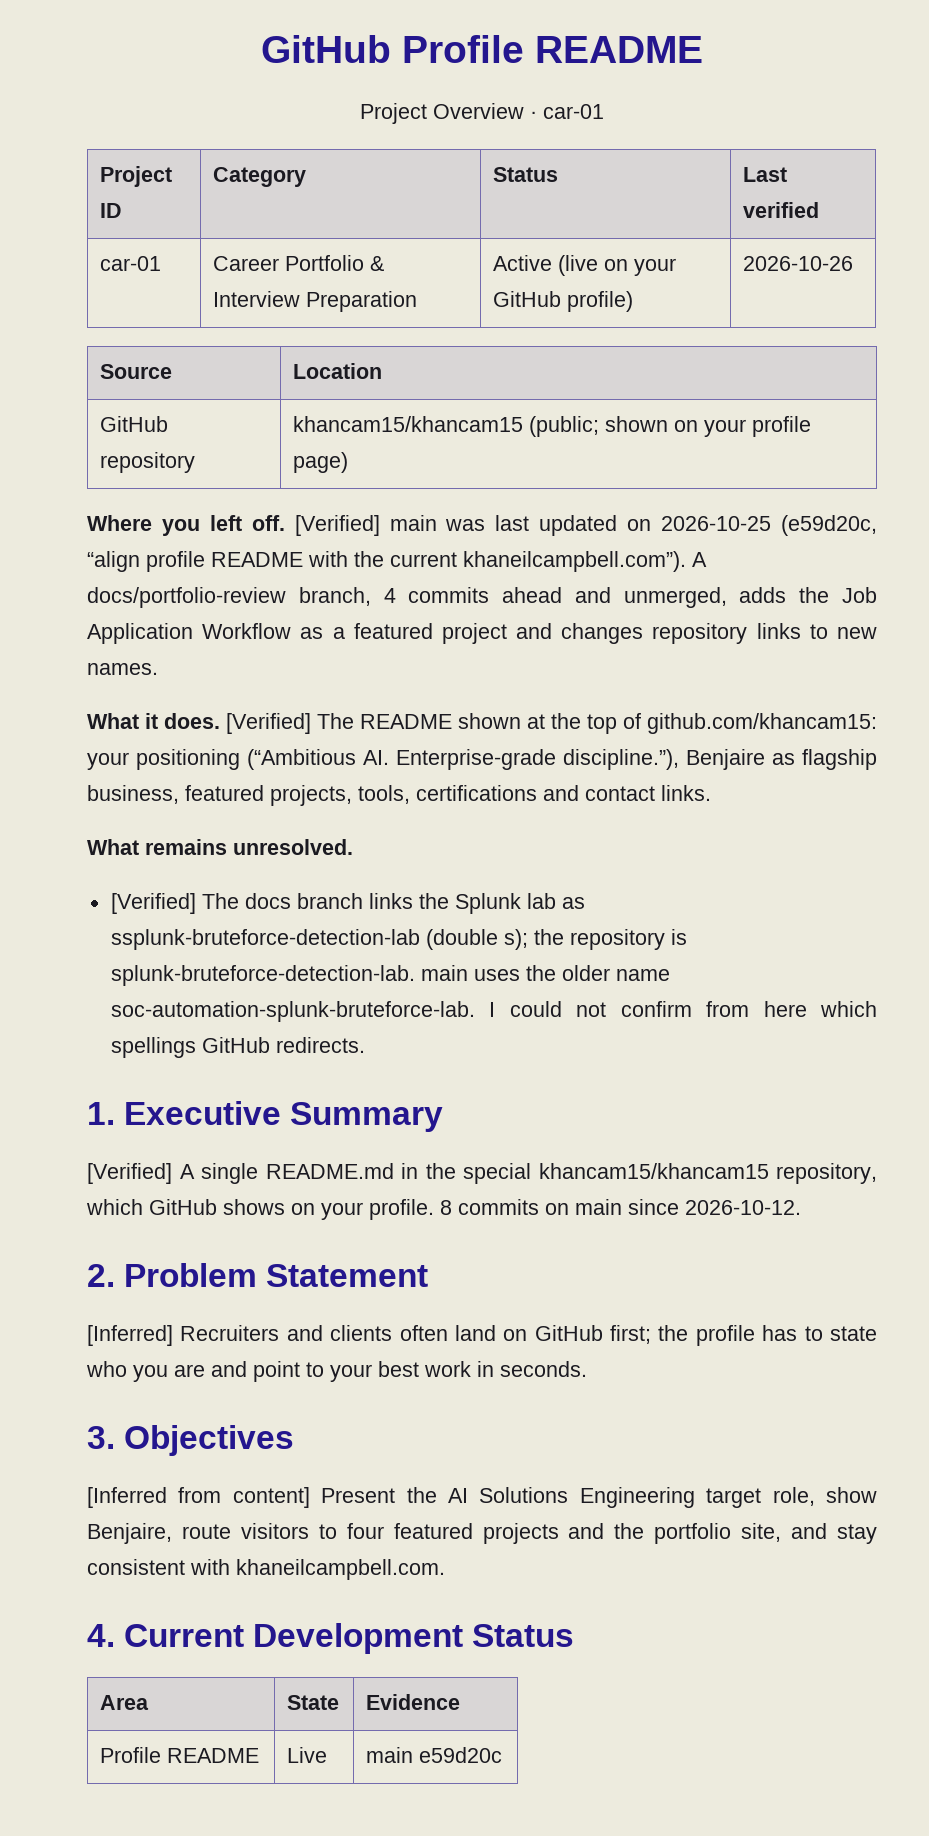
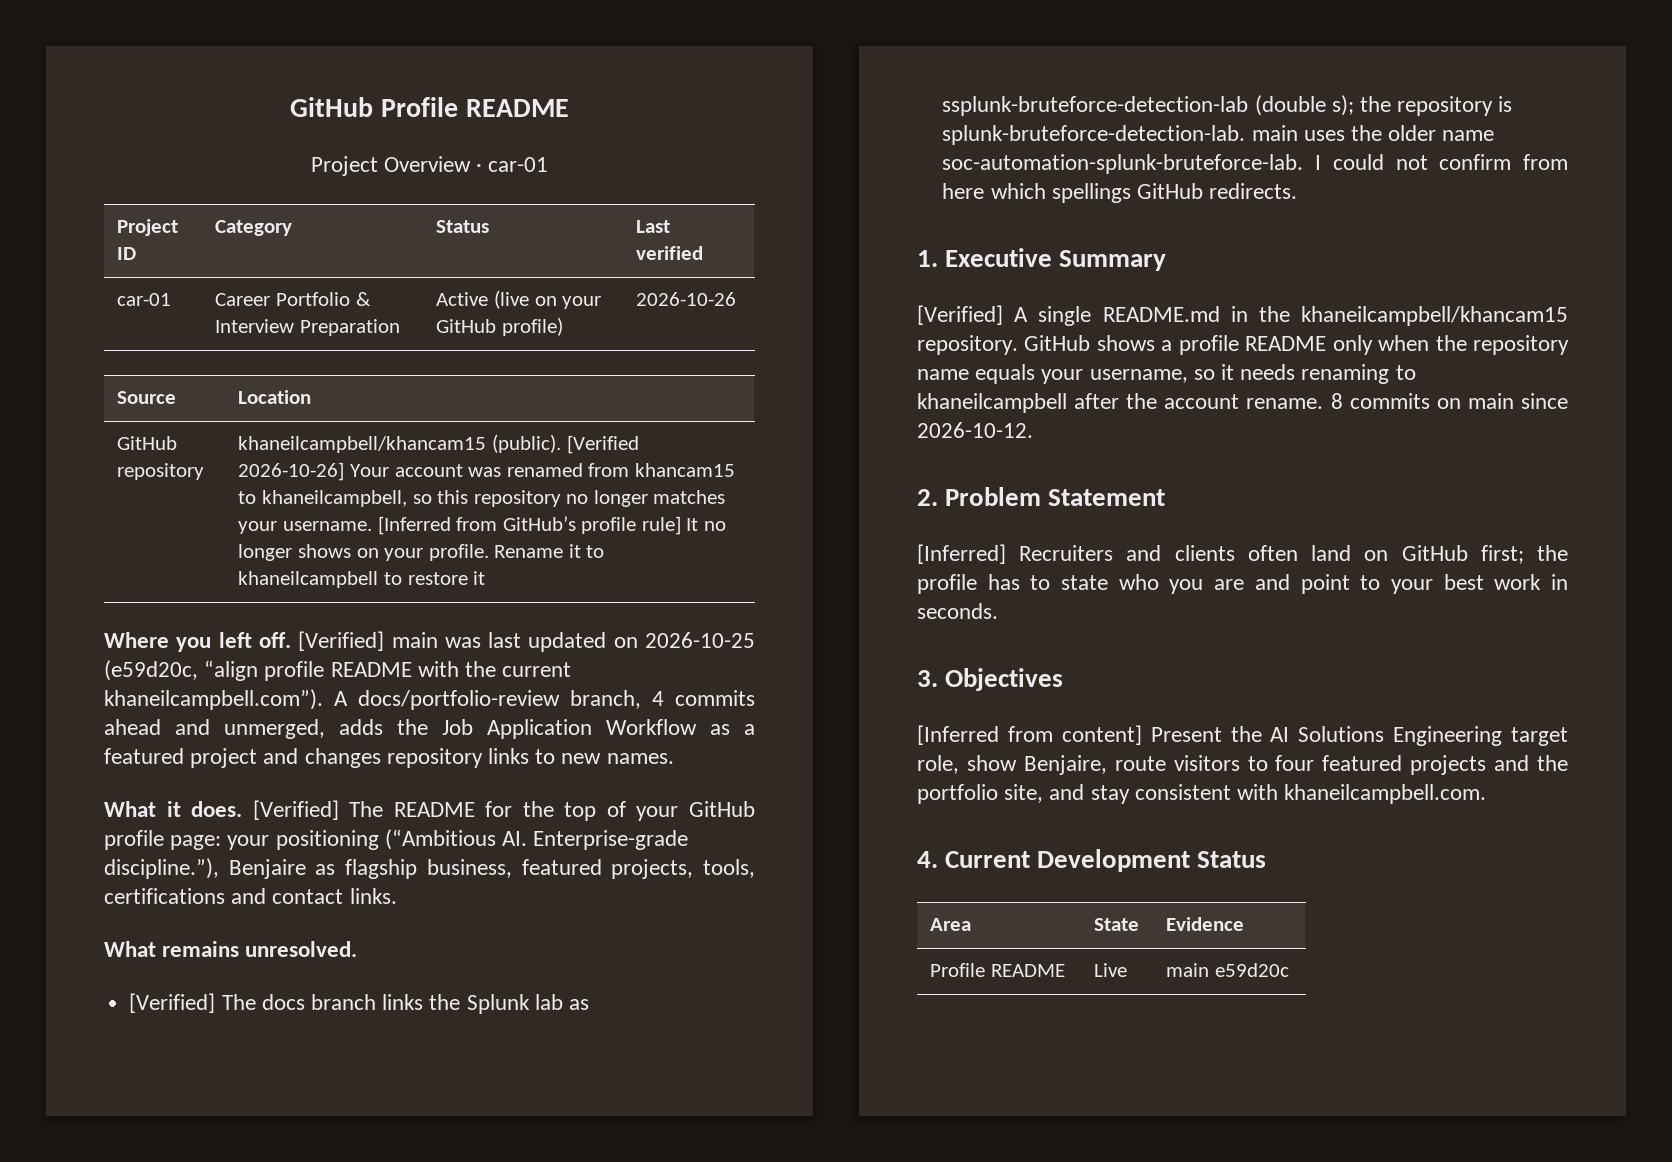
- khancam15/khancam15 (public; shown on your profile page)
+ khaneilcampbell/khancam15 (public). [Verified 2026-10-26] Your account was renamed from khancam15 to khaneilcampbell, so this repository no longer matches your username. [Inferred from GitHub’s profile rule] It no longer shows on your profile. Rename it to khaneilcampbell to restore it
- [Verified] The README shown at the top of github.com/khancam15: your positioning (“Ambitious AI. Enterprise-grade discipline.”), Benjaire as flagship business, featured projects, tools, certifications and contact links.
+ [Verified] The README for the top of your GitHub profile page: your positioning (“Ambitious AI. Enterprise-grade discipline.”), Benjaire as flagship business, featured projects, tools, certifications and contact links.
- [Verified] A single README.md in the special khancam15/khancam15 repository, which GitHub shows on your profile.
+ [Verified] A single README.md in the khaneilcampbell/khancam15 repository. GitHub shows a profile README only when the repository name equals your username, so it needs renaming to khaneilcampbell after the account rename.

